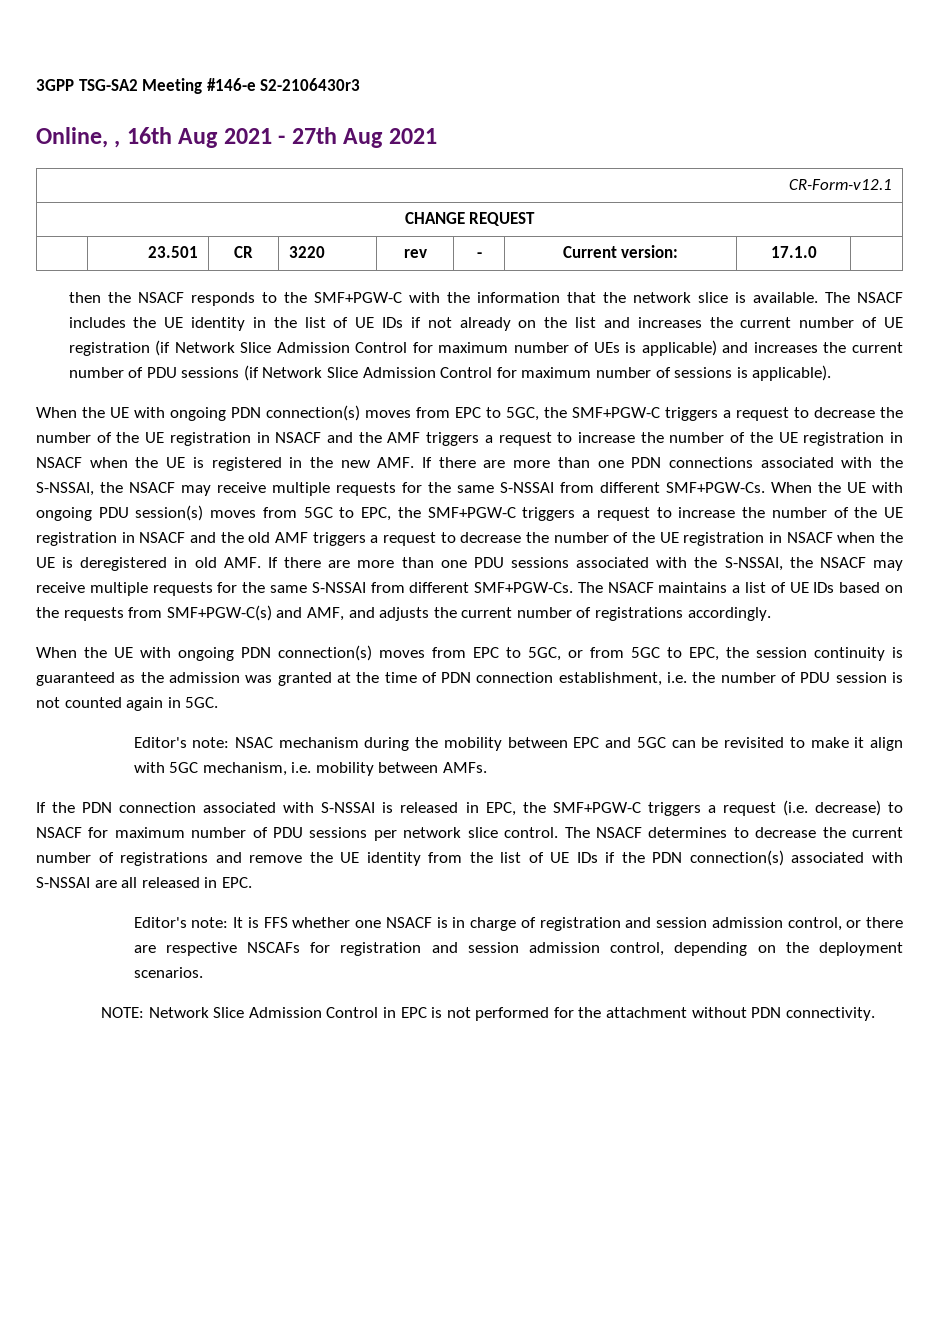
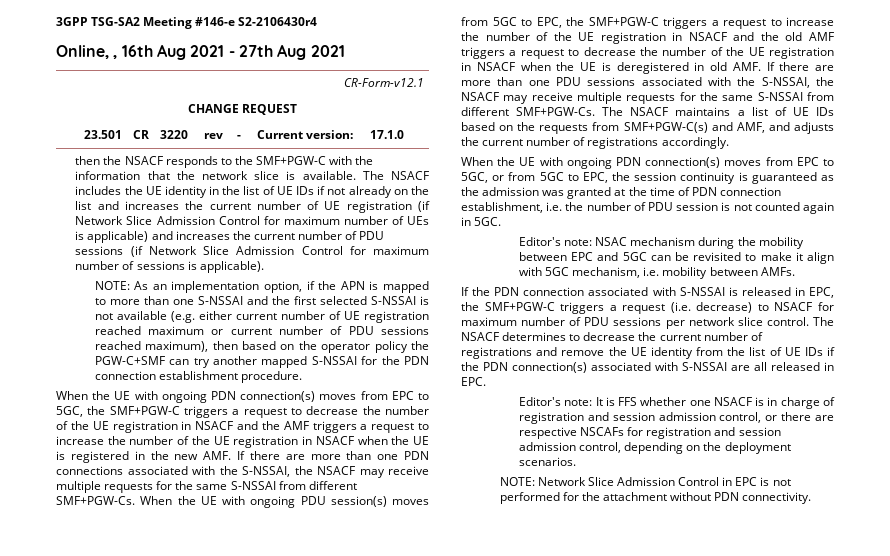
- 3GPP TSG-SA2 Meeting #146-e S2-2106430r3
+ 3GPP TSG-SA2 Meeting #146-e S2-2106430r4
+ NOTE: As an implementation option, if the APN is mapped to more than one S-NSSAI and the first selected S-NSSAI is not available (e.g. either current number of UE registration reached maximum or current number of PDU sessions reached maximum), then based on the operator policy the PGW-C+SMF can try another mapped S-NSSAI for the PDN connection establishment procedure.

